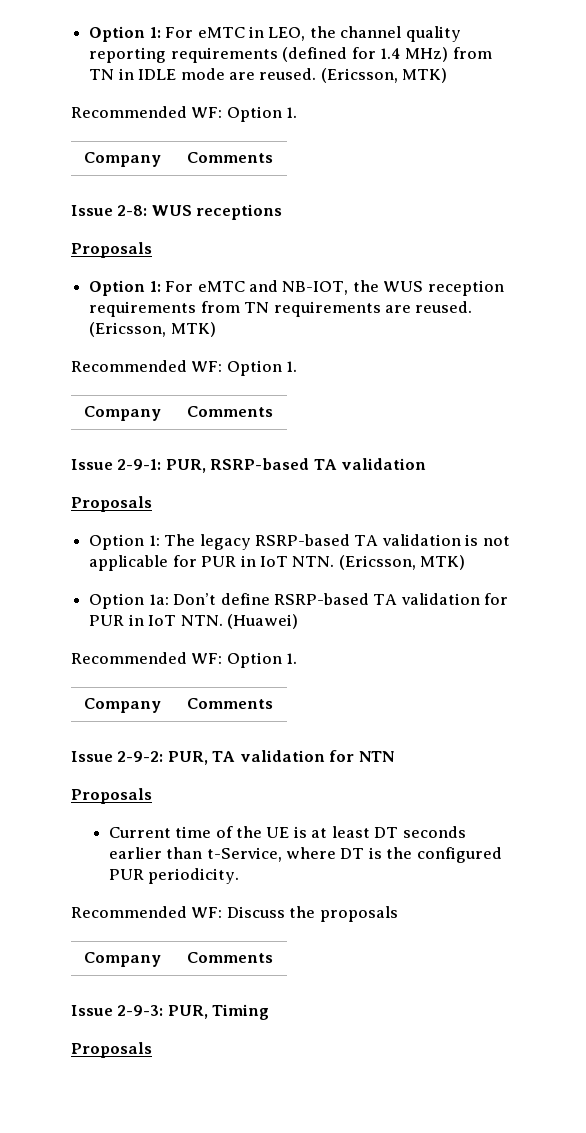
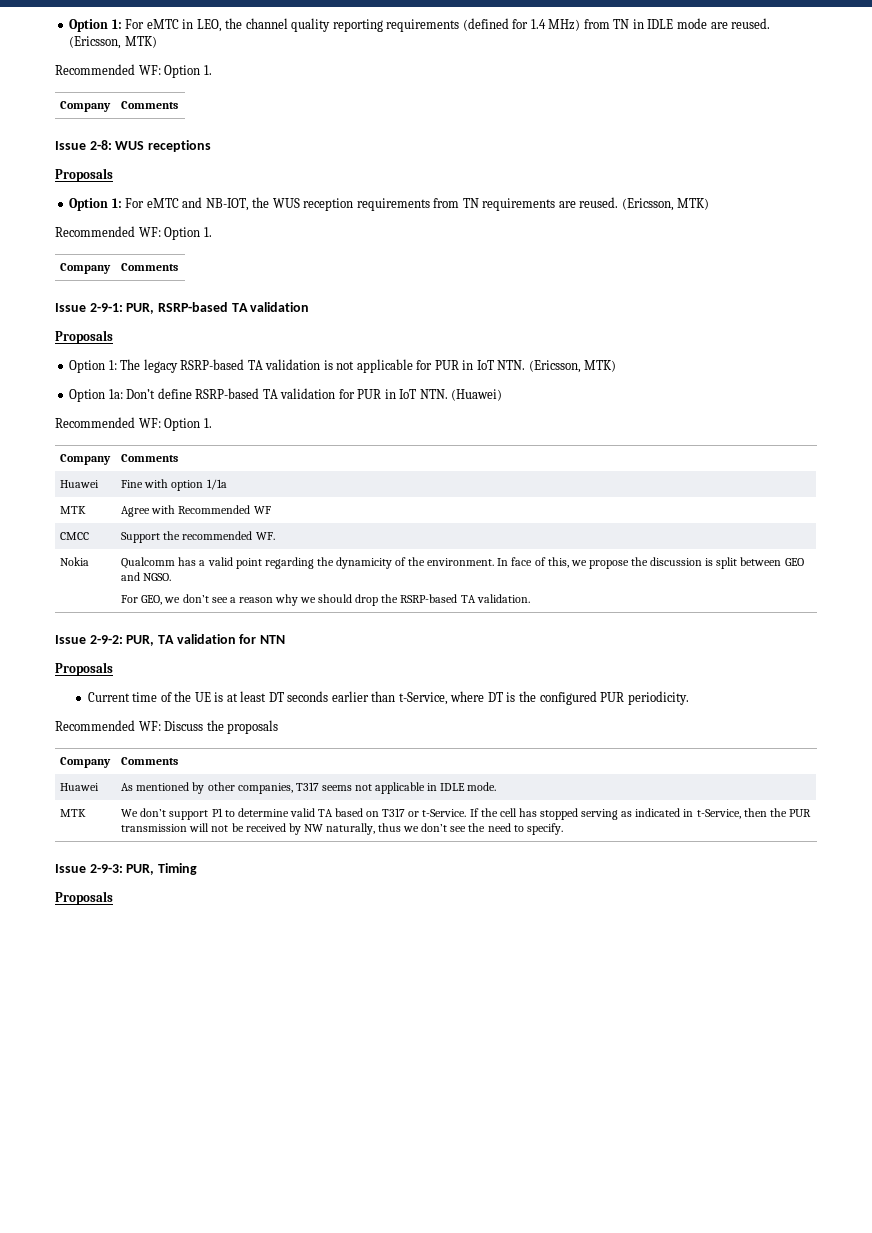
+ Huawei | Fine with option 1/1a
+ MTK | Agree with Recommended WF
+ CMCC | Support the recommended WF.
+ Nokia | Qualcomm has a valid point regarding the dynamicity of the environment. In face of this, we propose the discussion is split between GEO and NGSO.
+ For GEO, we don’t see a reason why we should drop the RSRP-based TA validation.
+ Huawei | As mentioned by other companies, T317 seems not applicable in IDLE mode.
+ MTK | We don’t support P1 to determine valid TA based on T317 or t-Service. If the cell has stopped serving as indicated in t-Service, then the PUR transmission will not be received by NW naturally, thus we don’t see the need to specify.

